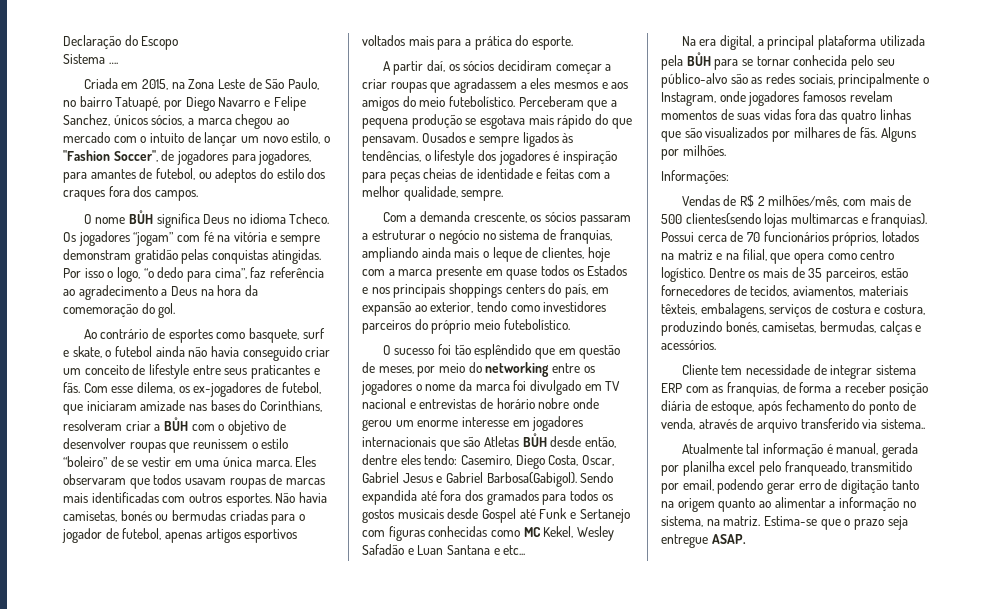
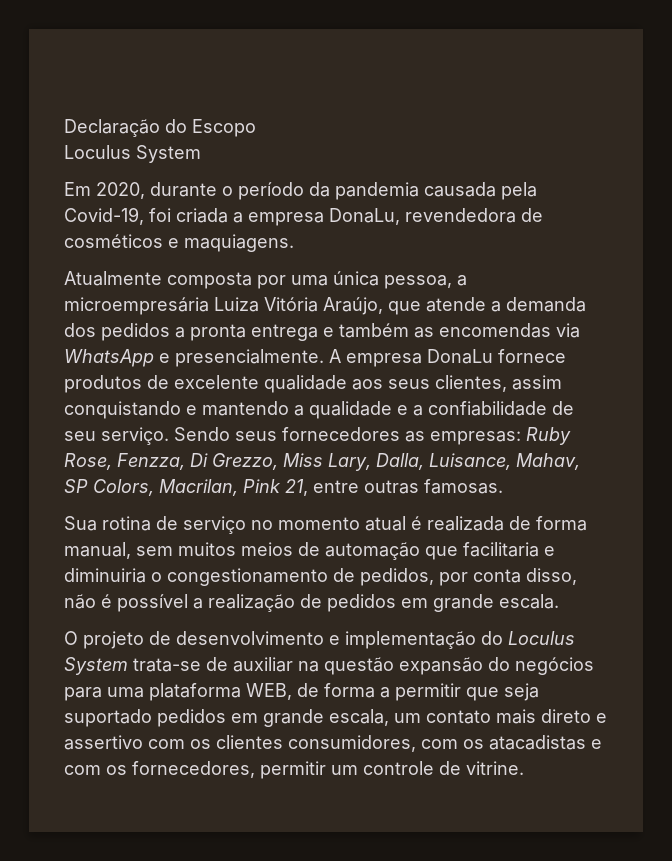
  Declaração do Escopo
- Sistema ….
- Criada em 2015, na Zona Leste de São Paulo, no bairro Tatuapé, por Diego Navarro e Felipe Sanchez, únicos sócios, a marca chegou ao mercado com o intuito de lançar um novo estilo, o "Fashion Soccer", de jogadores para jogadores, para amantes de futebol, ou adeptos do estilo dos craques fora dos campos.
- O nome BŮH significa Deus no idioma Tcheco. Os jogadores “jogam” com fé na vitória e sempre demonstram gratidão pelas conquistas atingidas. Por isso o logo, “o dedo para cima”, faz referência ao agradecimento a Deus na hora da comemoração do gol.
- Ao contrário de esportes como basquete, surf e skate, o futebol ainda não havia conseguido criar um conceito de lifestyle entre seus praticantes e fãs. Com esse dilema, os ex-jogadores de futebol, que iniciaram amizade nas bases do Corinthians, resolveram criar a BŮH com o objetivo de desenvolver roupas que reunissem o estilo “boleiro” de se vestir em uma única marca. Eles observaram que todos usavam roupas de marcas mais identificadas com outros esportes. Não havia camisetas, bonés ou bermudas criadas para o jogador de futebol, apenas artigos esportivos voltados mais para a prática do esporte.
- A partir daí, os sócios decidiram começar a criar roupas que agradassem a eles mesmos e aos amigos do meio futebolístico. Perceberam que a pequena produção se esgotava mais rápido do que pensavam. Ousados e sempre ligados às tendências, o lifestyle dos jogadores é inspiração para peças cheias de identidade e feitas com a melhor qualidade, sempre.
- Com a demanda crescente, os sócios passaram a estruturar o negócio no sistema de franquias, ampliando ainda mais o leque de clientes, hoje com a marca presente em quase todos os Estados e nos principais shoppings centers do país, em expansão ao exterior, tendo como investidores parceiros do próprio meio futebolístico.
- O sucesso foi tão esplêndido que em questão de meses, por meio do networking entre os jogadores o nome da marca foi divulgado em TV nacional e entrevistas de horário nobre onde gerou um enorme interesse em jogadores internacionais que são Atletas BŮH desde então, dentre eles tendo: Casemiro, Diego Costa, Oscar, Gabriel Jesus e Gabriel Barbosa(Gabigol). Sendo expandida até fora dos gramados para todos os gostos musicais desde Gospel até Funk e Sertanejo com figuras conhecidas como MC Kekel, Wesley Safadão e Luan Santana e etc...
- Na era digital, a principal plataforma utilizada pela BŮH para se tornar conhecida pelo seu público-alvo são as redes sociais, principalmente o Instagram, onde jogadores famosos revelam momentos de suas vidas fora das quatro linhas que são visualizados por milhares de fãs. Alguns por milhões.
- Informações:
- Vendas de R$ 2 milhões/mês, com mais de 500 clientes(sendo lojas multimarcas e franquias). Possui cerca de 70 funcionários próprios, lotados na matriz e na filial, que opera como centro logístico. Dentre os mais de 35 parceiros, estão fornecedores de tecidos, aviamentos, materiais têxteis, embalagens, serviços de costura e costura, produzindo bonés, camisetas, bermudas, calças e acessórios.
- Cliente tem necessidade de integrar sistema ERP com as franquias, de forma a receber posição diária de estoque, após fechamento do ponto de venda, através de arquivo transferido via sistema..
- Atualmente tal informação é manual, gerada por planilha excel pelo franqueado, transmitido por email, podendo gerar erro de digitação tanto na origem quanto ao alimentar a informação no sistema, na matriz. Estima-se que o prazo seja entregue ASAP.
+ Loculus System
+ Em 2020, durante o período da pandemia causada pela Covid-19, foi criada a empresa DonaLu, revendedora de cosméticos e maquiagens.
+ Atualmente composta por uma única pessoa, a microempresária Luiza Vitória Araújo, que atende a demanda dos pedidos a pronta entrega e também as encomendas via WhatsApp e presencialmente. A empresa DonaLu fornece produtos de excelente qualidade aos seus clientes, assim conquistando e mantendo a qualidade e a confiabilidade de seu serviço. Sendo seus fornecedores as empresas: Ruby Rose, Fenzza, Di Grezzo, Miss Lary, Dalla, Luisance, Mahav, SP Colors, Macrilan, Pink 21, entre outras famosas.
+ Sua rotina de serviço no momento atual é realizada de forma manual, sem muitos meios de automação que facilitaria e diminuiria o congestionamento de pedidos, por conta disso, não é possível a realização de pedidos em grande escala.
+ O projeto de desenvolvimento e implementação do Loculus System trata-se de auxiliar na questão expansão do negócios para uma plataforma WEB, de forma a permitir que seja suportado pedidos em grande escala, um contato mais direto e assertivo com os clientes consumidores, com os atacadistas e com os fornecedores, permitir um controle de vitrine.

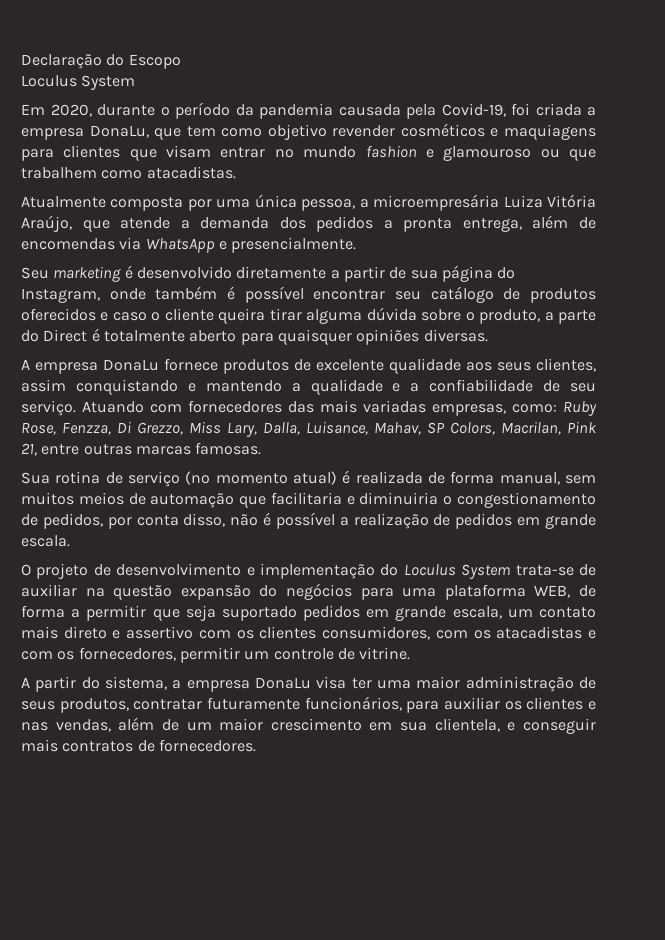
- Em 2020, durante o período da pandemia causada pela Covid-19, foi criada a empresa DonaLu, revendedora de cosméticos e maquiagens.
+ Em 2020, durante o período da pandemia causada pela Covid-19, foi criada a empresa DonaLu, que tem como objetivo revender cosméticos e maquiagens para clientes que visam entrar no mundo fashion e glamouroso ou que trabalhem como atacadistas.
- Atualmente composta por uma única pessoa, a microempresária Luiza Vitória Araújo, que atende a demanda dos pedidos a pronta entrega e também as encomendas via WhatsApp e presencialmente. A empresa DonaLu fornece produtos de excelente qualidade aos seus clientes, assim conquistando e mantendo a qualidade e a confiabilidade de seu serviço.
+ Atualmente composta por uma única pessoa, a microempresária Luiza Vitória Araújo, que atende a demanda dos pedidos a pronta entrega, além de encomendas via WhatsApp e presencialmente.
+ Seu marketing é desenvolvido diretamente a partir de sua página do Instagram, onde também é possível encontrar seu catálogo de produtos oferecidos e caso o cliente queira tirar alguma dúvida sobre o produto, a parte do Direct é totalmente aberto para quaisquer opiniões diversas.
+ A empresa DonaLu fornece produtos de excelente qualidade aos seus clientes, assim conquistando e mantendo a qualidade e a confiabilidade de seu serviço.
- Sendo seus fornecedores as empresas: Ruby Rose, Fenzza, Di Grezzo, Miss Lary, Dalla, Luisance, Mahav, SP Colors, Macrilan, Pink 21, entre outras famosas.
+ Atuando com fornecedores das mais variadas empresas, como: Ruby Rose, Fenzza, Di Grezzo, Miss Lary, Dalla, Luisance, Mahav, SP Colors, Macrilan, Pink 21, entre outras marcas famosas.
- Sua rotina de serviço no momento atual é realizada de forma manual, sem muitos meios de automação que facilitaria e diminuiria o congestionamento de pedidos, por conta disso, não é possível a realização de pedidos em grande escala.
+ Sua rotina de serviço (no momento atual) é realizada de forma manual, sem muitos meios de automação que facilitaria e diminuiria o congestionamento de pedidos, por conta disso, não é possível a realização de pedidos em grande escala.
+ A partir do sistema, a empresa DonaLu visa ter uma maior administração de seus produtos, contratar futuramente funcionários, para auxiliar os clientes e nas vendas, além de um maior crescimento em sua clientela, e conseguir mais contratos de fornecedores.

